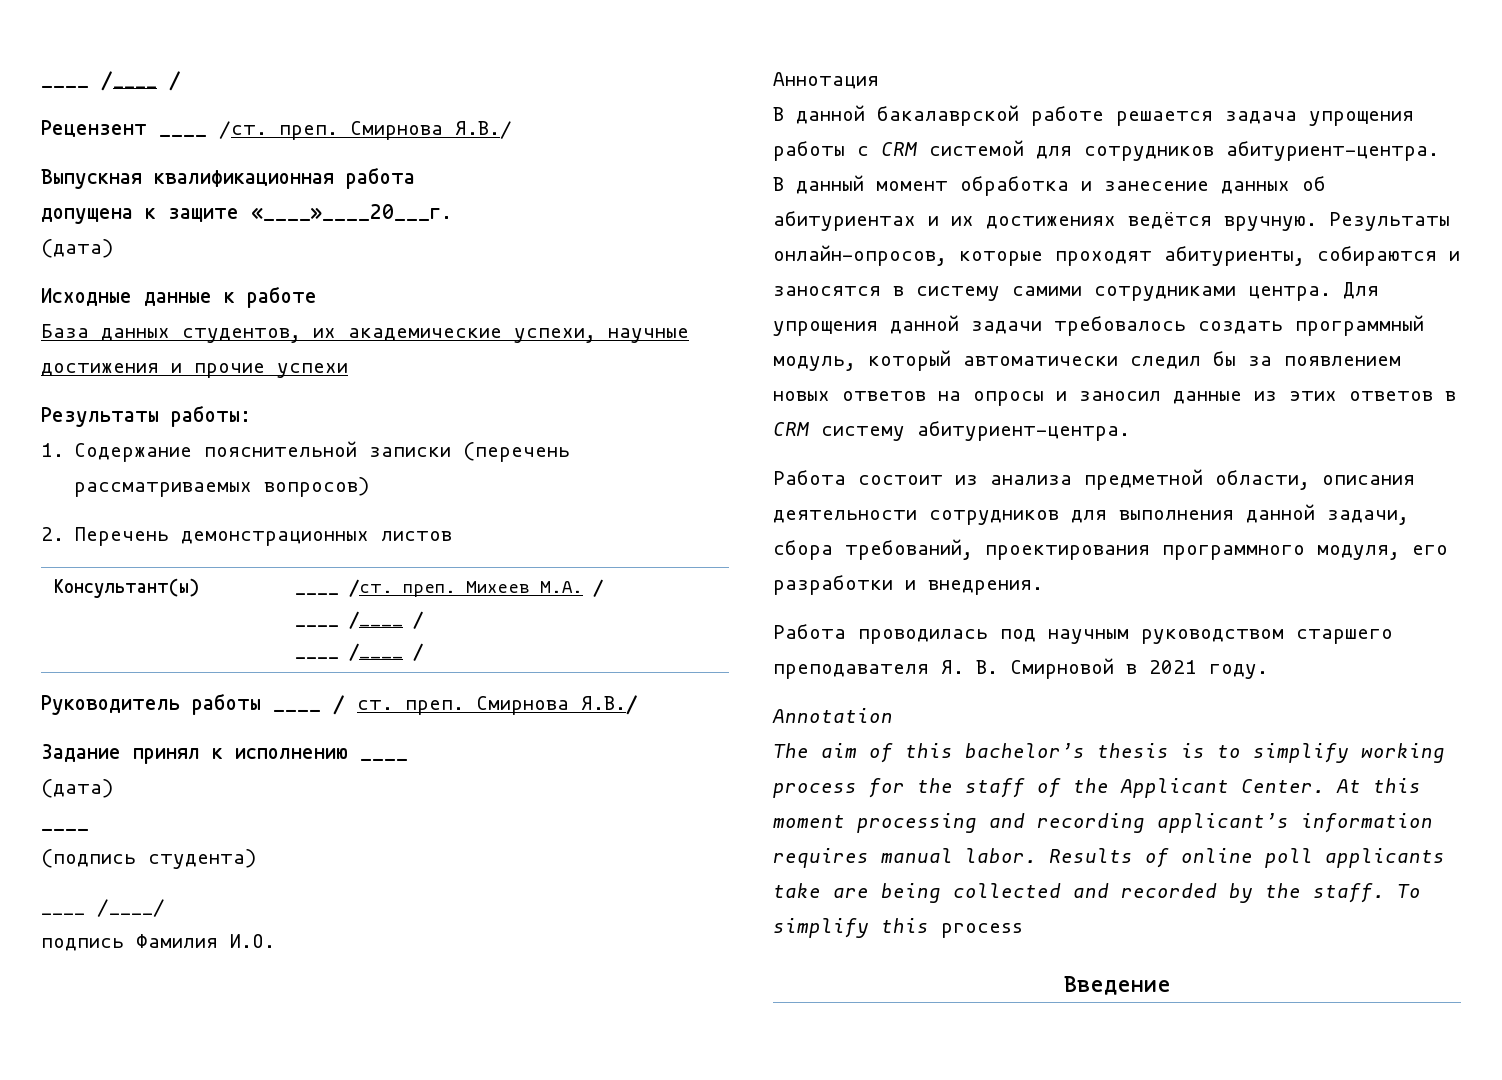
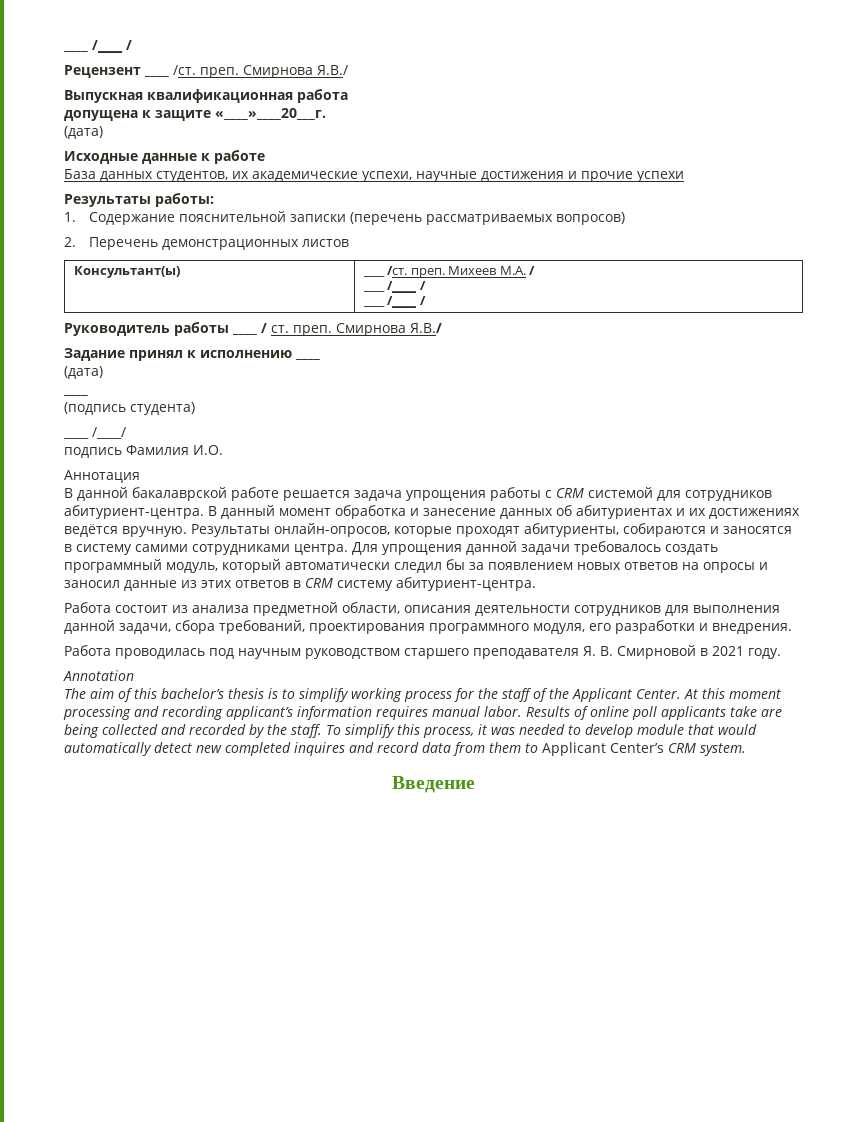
- To simplify this process
+ To simplify this process, it was needed to develop module that would automatically detect new completed inquires and record data from them to Applicant Center’s CRM system.

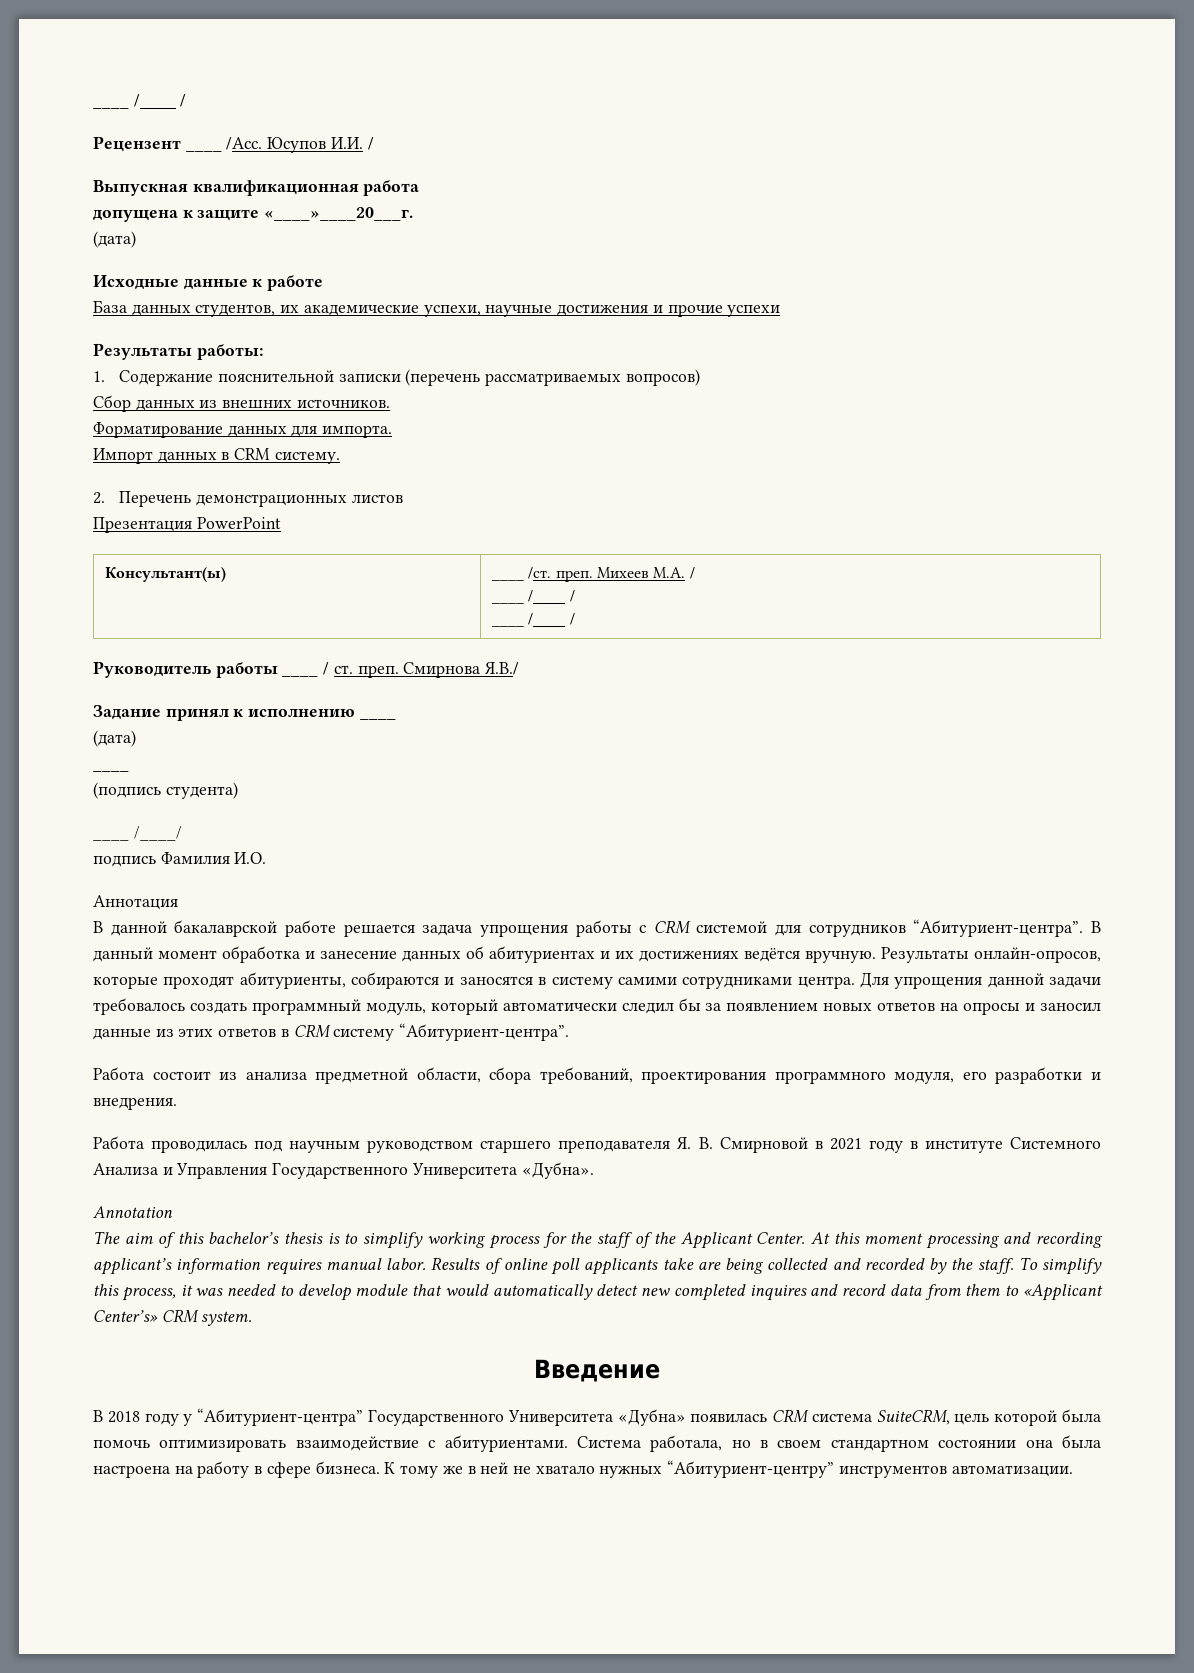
- Рецензент ____ /ст. преп. Смирнова Я.В./
+ Рецензент ____ /Асс. Юсупов И.И. /
+ Сбор данных из внешних источников.
+ Форматирование данных для импорта.
+ Импорт данных в CRM систему.
+ Презентация PowerPoint
- В данной бакалаврской работе решается задача упрощения работы с CRM системой для сотрудников абитуриент-центра.
+ В данной бакалаврской работе решается задача упрощения работы с CRM системой для сотрудников “Абитуриент-центра”.
- Для упрощения данной задачи требовалось создать программный модуль, который автоматически следил бы за появлением новых ответов на опросы и заносил данные из этих ответов в CRM систему абитуриент-центра.
+ Для упрощения данной задачи требовалось создать программный модуль, который автоматически следил бы за появлением новых ответов на опросы и заносил данные из этих ответов в CRM систему “Абитуриент-центра”.
- Работа состоит из анализа предметной области, описания деятельности сотрудников для выполнения данной задачи, сбора требований, проектирования программного модуля, его разработки и внедрения.
+ Работа состоит из анализа предметной области, сбора требований, проектирования программного модуля, его разработки и внедрения.
- Работа проводилась под научным руководством старшего преподавателя Я. В. Смирновой в 2021 году.
+ Работа проводилась под научным руководством старшего преподавателя Я. В. Смирновой в 2021 году в институте Системного Анализа и Управления Государственного Университета «Дубна».
- To simplify this process, it was needed to develop module that would automatically detect new completed inquires and record data from them to Applicant Center’s CRM system.
+ To simplify this process, it was needed to develop module that would automatically detect new completed inquires and record data from them to «Applicant Center’s» CRM system.
+ В 2018 году у “Абитуриент-центра” Государственного Университета «Дубна» появилась CRM система SuiteCRM, цель которой была помочь оптимизировать взаимодействие с абитуриентами. Система работала, но в своем стандартном состоянии она была настроена на работу в сфере бизнеса. К тому же в ней не хватало нужных “Абитуриент-центру” инструментов автоматизации.

